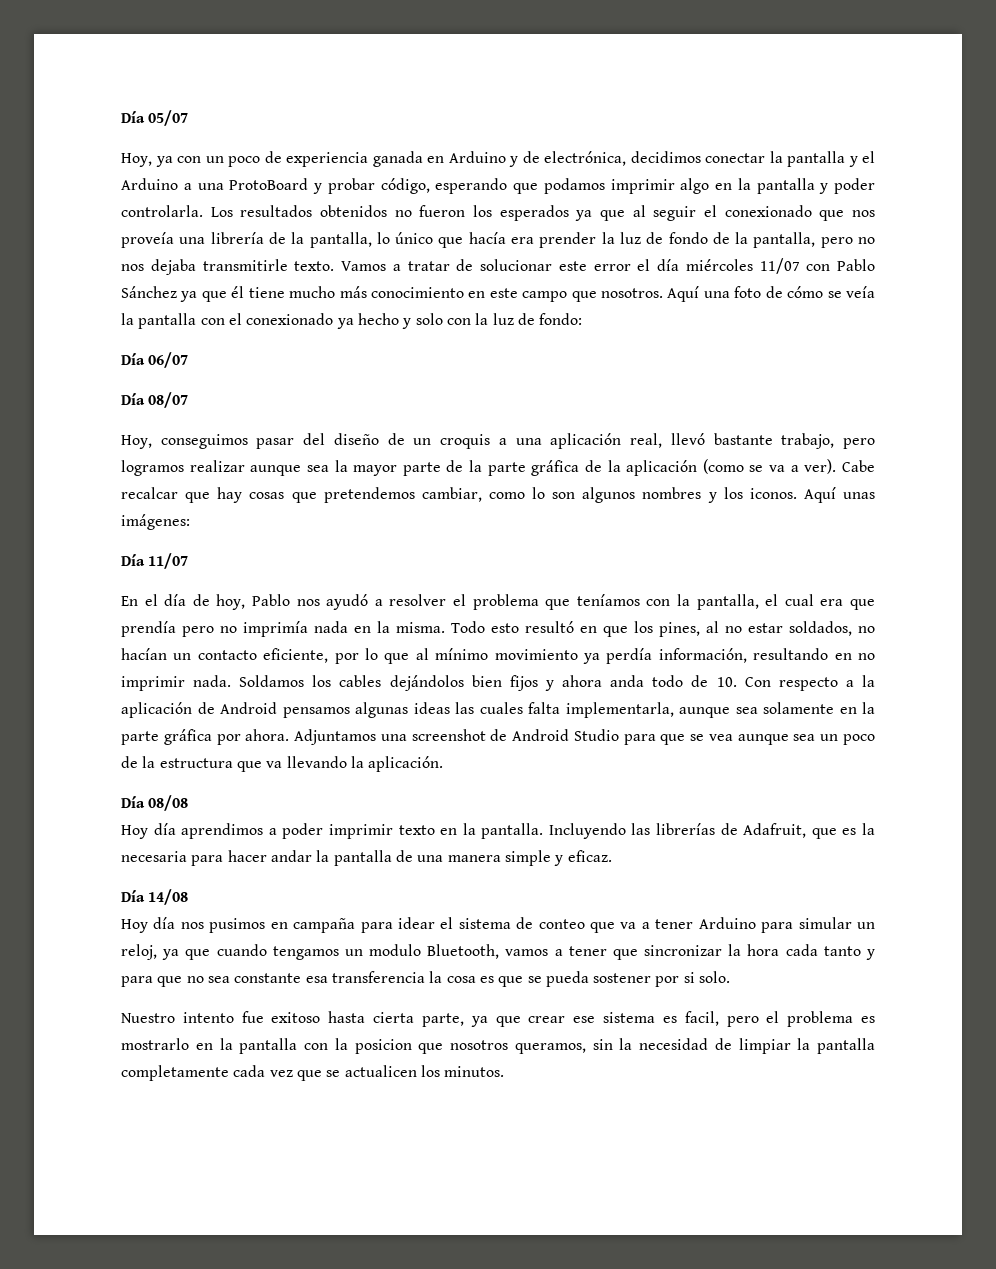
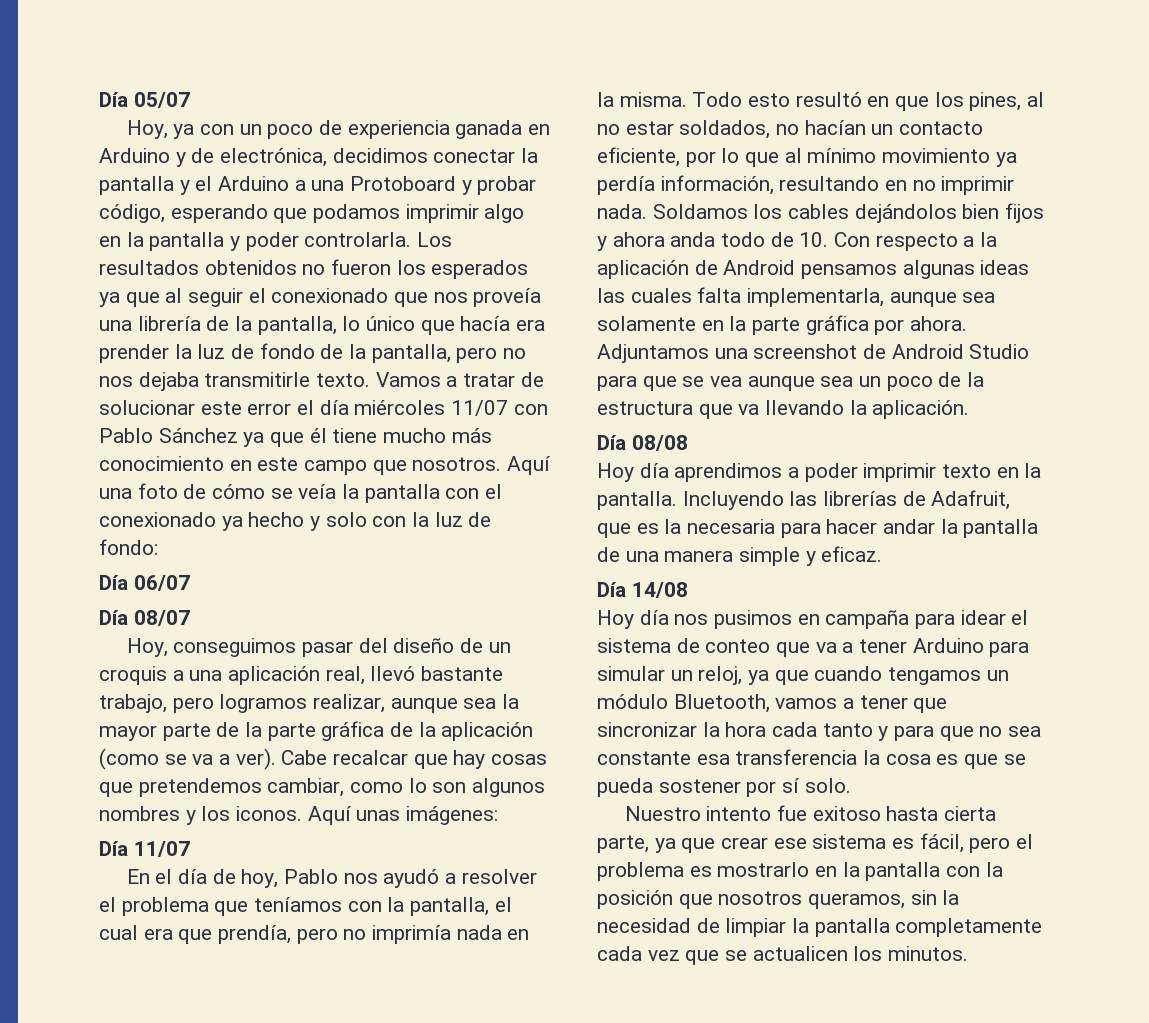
- Hoy, ya con un poco de experiencia ganada en Arduino y de electrónica, decidimos conectar la pantalla y el Arduino a una ProtoBoard y probar código, esperando que podamos imprimir algo en la pantalla y poder controlarla.
+ Hoy, ya con un poco de experiencia ganada en Arduino y de electrónica, decidimos conectar la pantalla y el Arduino a una Protoboard y probar código, esperando que podamos imprimir algo en la pantalla y poder controlarla.
- Hoy, conseguimos pasar del diseño de un croquis a una aplicación real, llevó bastante trabajo, pero logramos realizar aunque sea la mayor parte de la parte gráfica de la aplicación (como se va a ver).
+ Hoy, conseguimos pasar del diseño de un croquis a una aplicación real, llevó bastante trabajo, pero logramos realizar, aunque sea la mayor parte de la parte gráfica de la aplicación (como se va a ver).
- En el día de hoy, Pablo nos ayudó a resolver el problema que teníamos con la pantalla, el cual era que prendía pero no imprimía nada en la misma.
+ En el día de hoy, Pablo nos ayudó a resolver el problema que teníamos con la pantalla, el cual era que prendía, pero no imprimía nada en la misma.
- Hoy día nos pusimos en campaña para idear el sistema de conteo que va a tener Arduino para simular un reloj, ya que cuando tengamos un modulo Bluetooth, vamos a tener que sincronizar la hora cada tanto y para que no sea constante esa transferencia la cosa es que se pueda sostener por si solo.
+ Hoy día nos pusimos en campaña para idear el sistema de conteo que va a tener Arduino para simular un reloj, ya que cuando tengamos un módulo Bluetooth, vamos a tener que sincronizar la hora cada tanto y para que no sea constante esa transferencia la cosa es que se pueda sostener por sí solo.
- Nuestro intento fue exitoso hasta cierta parte, ya que crear ese sistema es facil, pero el problema es mostrarlo en la pantalla con la posicion que nosotros queramos, sin la necesidad de limpiar la pantalla completamente cada vez que se actualicen los minutos.
+ Nuestro intento fue exitoso hasta cierta parte, ya que crear ese sistema es fácil, pero el problema es mostrarlo en la pantalla con la posición que nosotros queramos, sin la necesidad de limpiar la pantalla completamente cada vez que se actualicen los minutos.

